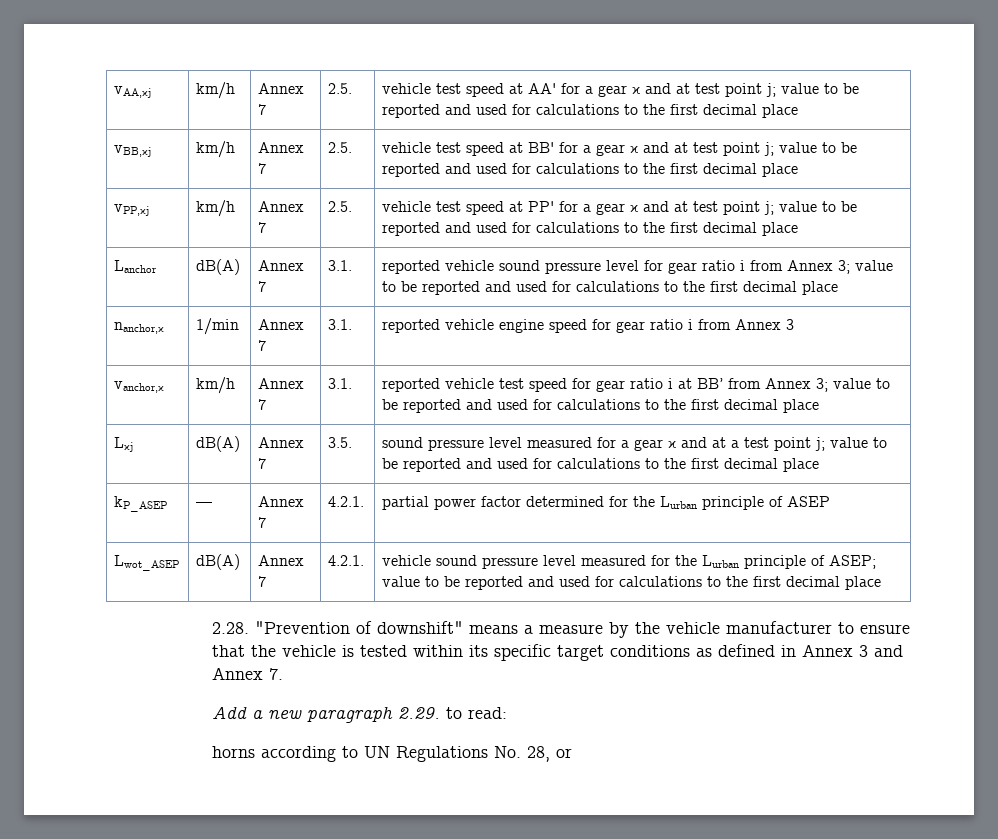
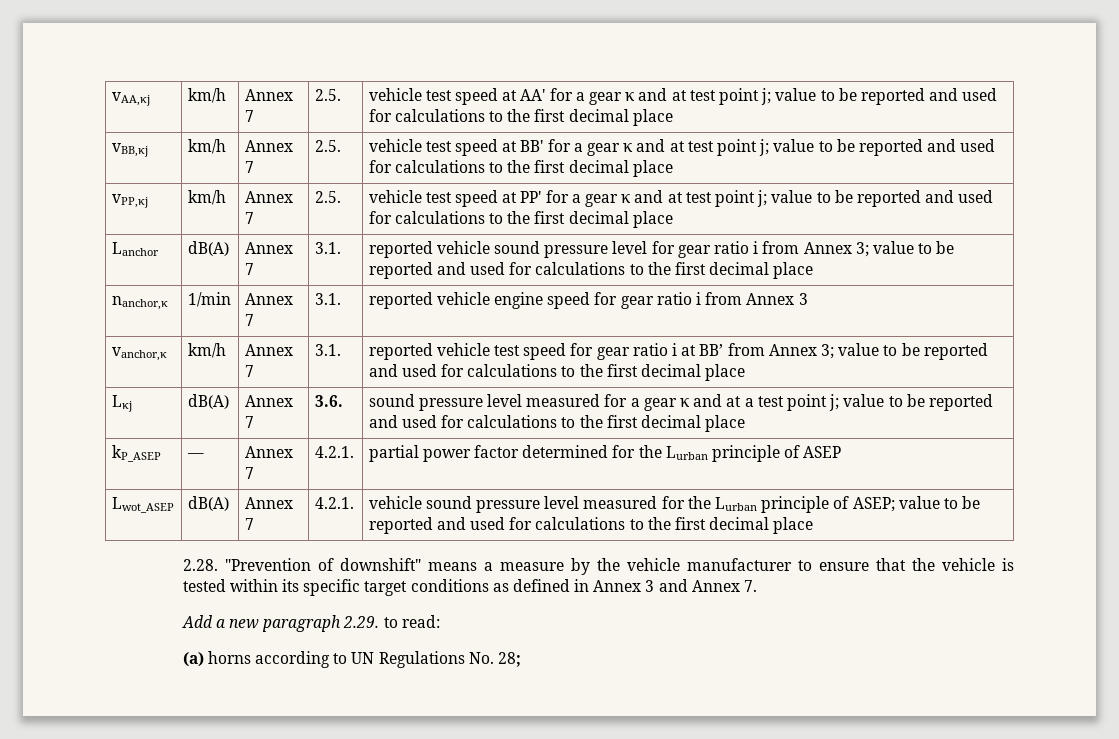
- Lκj | dB(A) | Annex 7 | 3.5. | sound pressure level measured for a gear κ and at a test point j; value to be reported and used for calculations to the first decimal place
+ Lκj | dB(A) | Annex 7 | 3.6. | sound pressure level measured for a gear κ and at a test point j; value to be reported and used for calculations to the first decimal place
- horns according to UN Regulations No. 28, or
+ (a) horns according to UN Regulations No. 28;

